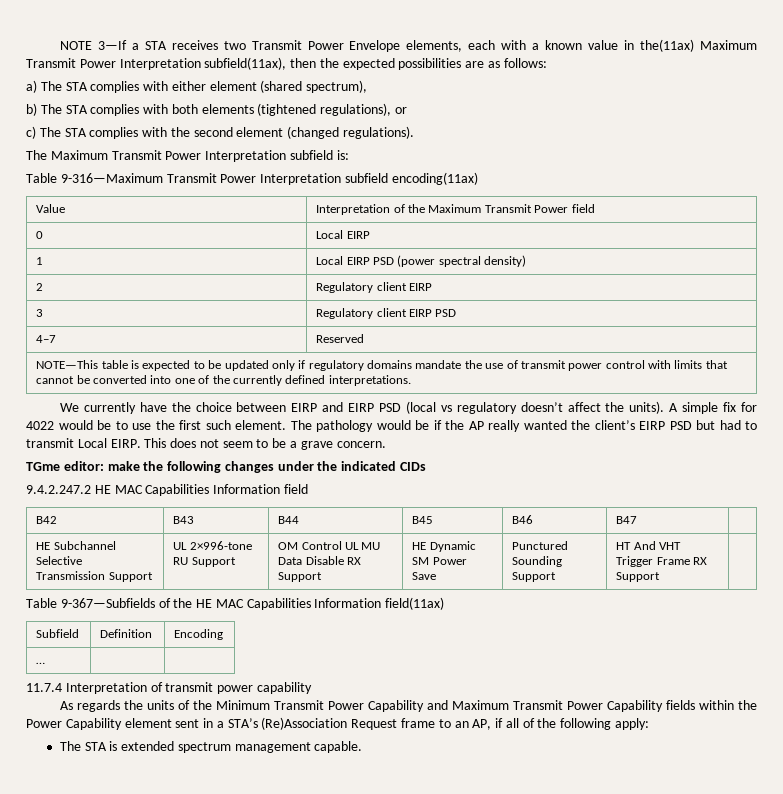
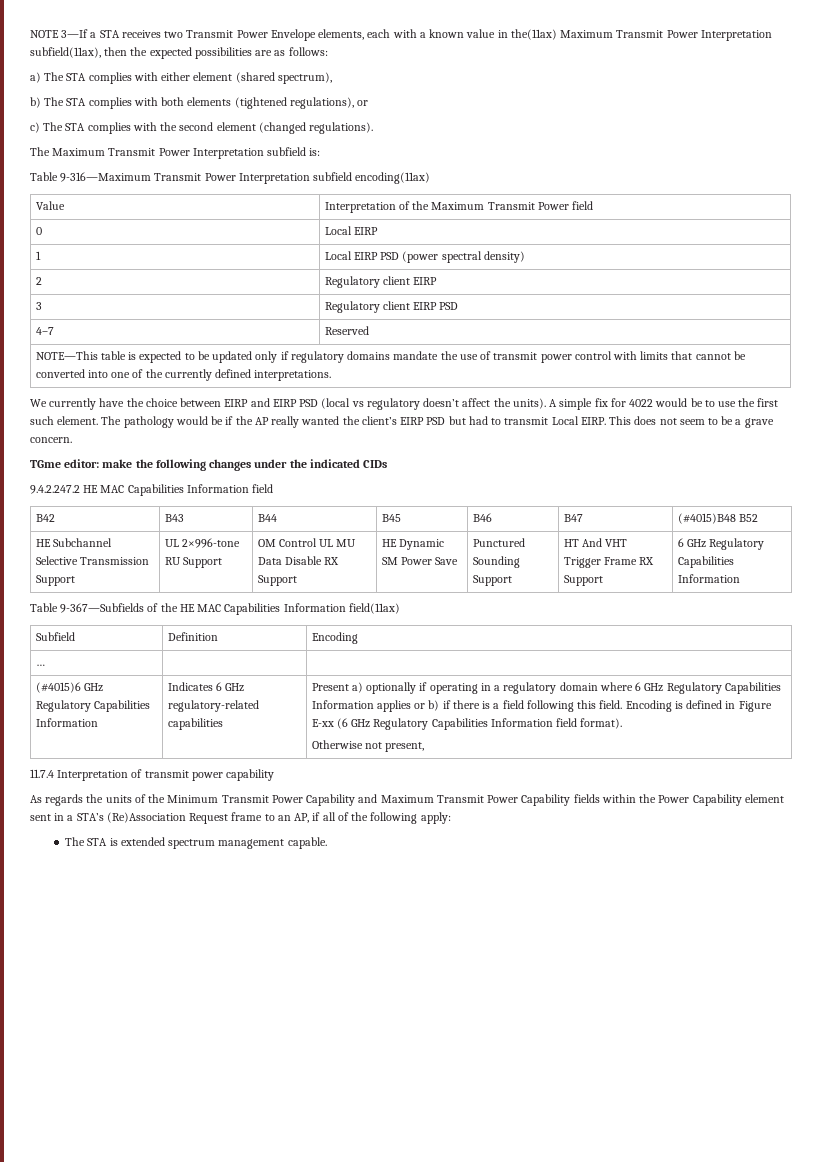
- B42 | B43 | B44 | B45 | B46 | B47 |
+ B42 | B43 | B44 | B45 | B46 | B47 | (#4015)B48 B52
- HE Subchannel Selective Transmission Support | UL 2×996-tone RU Support | OM Control UL MU Data Disable RX Support | HE Dynamic SM Power Save | Punctured Sounding Support | HT And VHT Trigger Frame RX Support |
+ HE Subchannel Selective Transmission Support | UL 2×996-tone RU Support | OM Control UL MU Data Disable RX Support | HE Dynamic SM Power Save | Punctured Sounding Support | HT And VHT Trigger Frame RX Support | 6 GHz Regulatory Capabilities Information
+ (#4015)6 GHz Regulatory Capabilities Information | Indicates 6 GHz regulatory-related capabilities | Present a) optionally if operating in a regulatory domain where 6 GHz Regulatory Capabilities Information applies or b) if there is a field following this field. Encoding is defined in Figure E-xx (6 GHz Regulatory Capabilities Information field format).
+ Otherwise not present,

